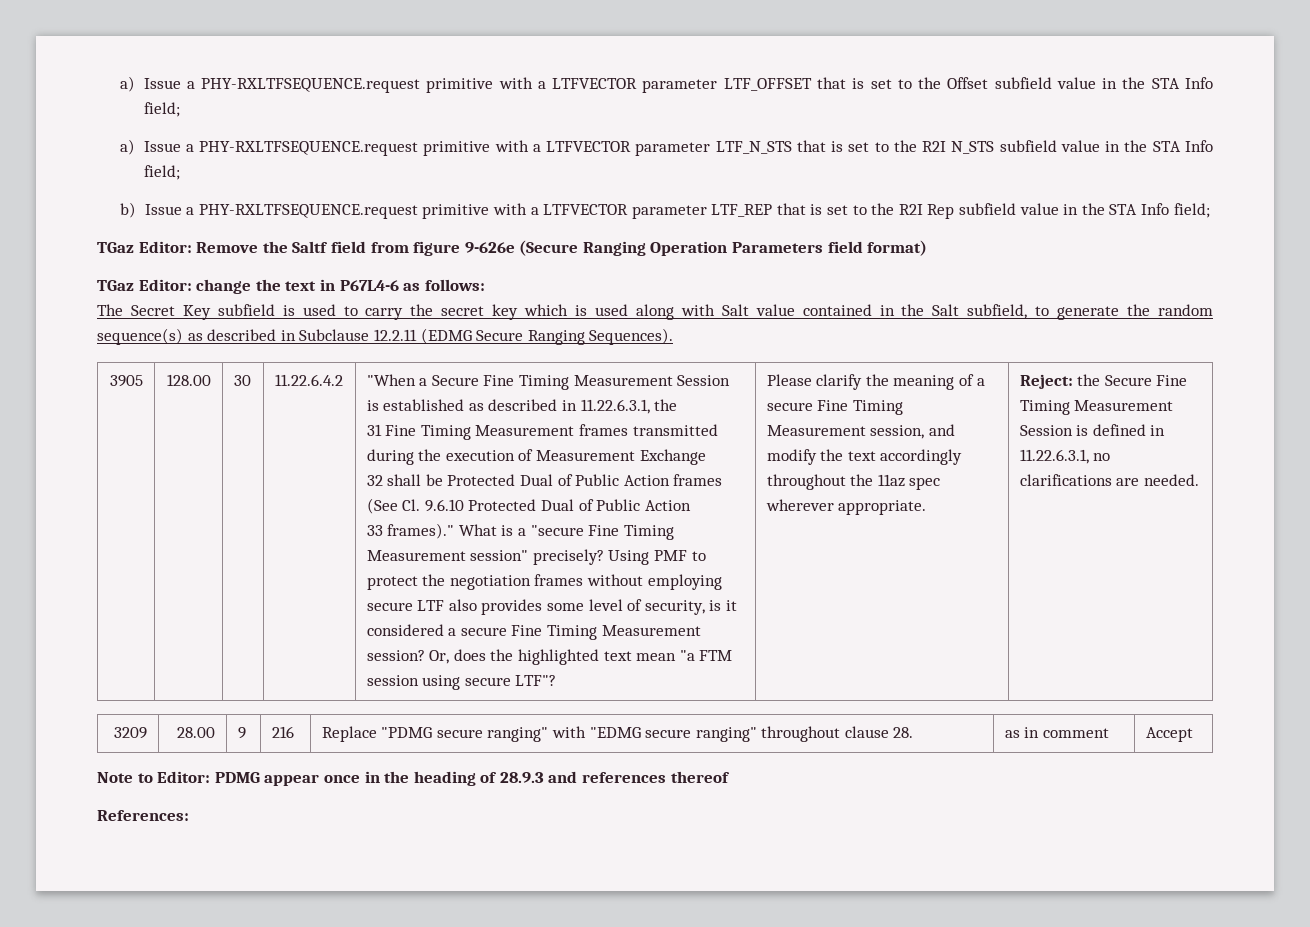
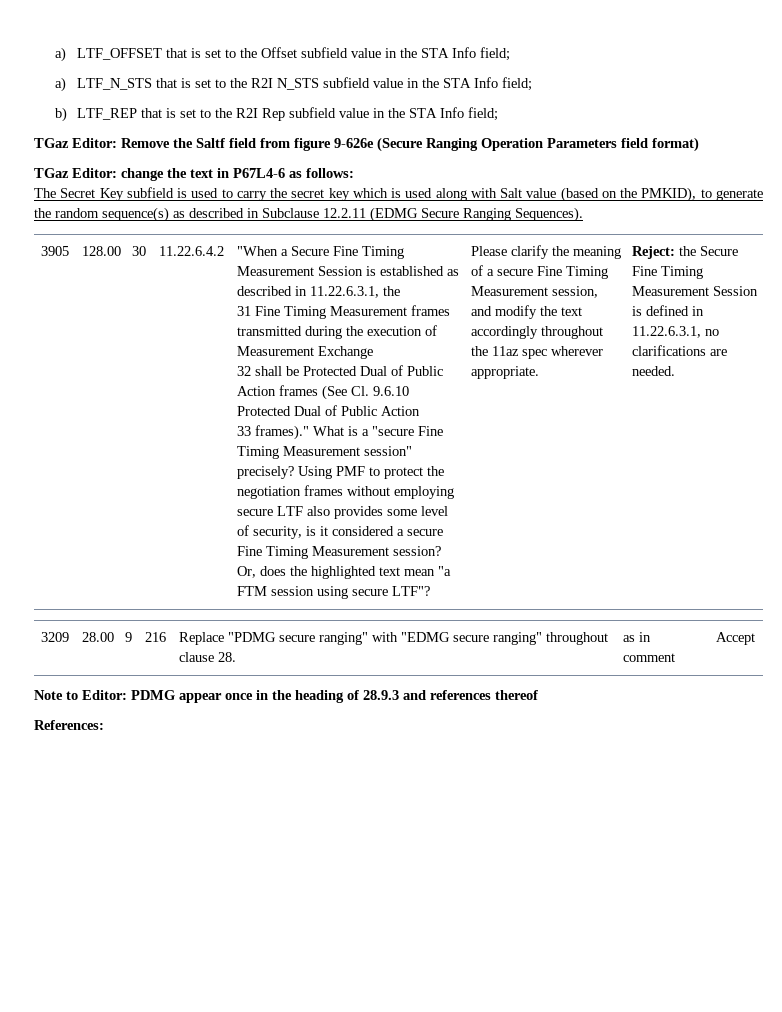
- a) Issue a PHY-RXLTFSEQUENCE.request primitive with a LTFVECTOR parameter LTF_OFFSET that is set to the Offset subfield value in the STA Info field;
+ a) LTF_OFFSET that is set to the Offset subfield value in the STA Info field;
- a) Issue a PHY-RXLTFSEQUENCE.request primitive with a LTFVECTOR parameter LTF_N_STS that is set to the R2I N_STS subfield value in the STA Info field;
+ a) LTF_N_STS that is set to the R2I N_STS subfield value in the STA Info field;
- b) Issue a PHY-RXLTFSEQUENCE.request primitive with a LTFVECTOR parameter LTF_REP that is set to the R2I Rep subfield value in the STA Info field;
+ b) LTF_REP that is set to the R2I Rep subfield value in the STA Info field;
- The Secret Key subfield is used to carry the secret key which is used along with Salt value contained in the Salt subfield, to generate the random sequence(s) as described in Subclause 12.2.11 (EDMG Secure Ranging Sequences).
+ The Secret Key subfield is used to carry the secret key which is used along with Salt value (based on the PMKID), to generate the random sequence(s) as described in Subclause 12.2.11 (EDMG Secure Ranging Sequences).

